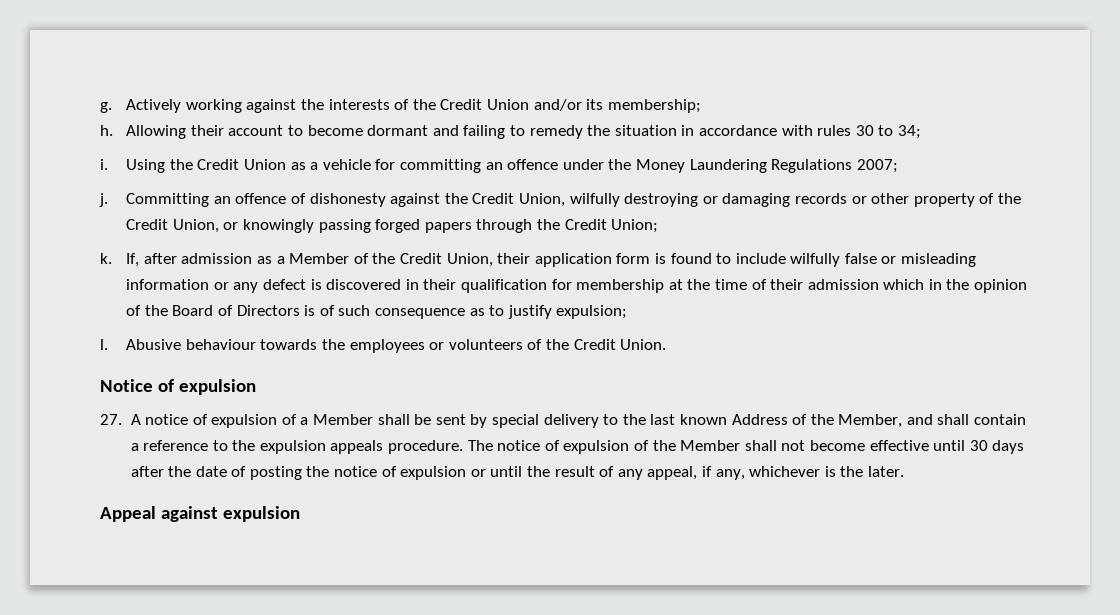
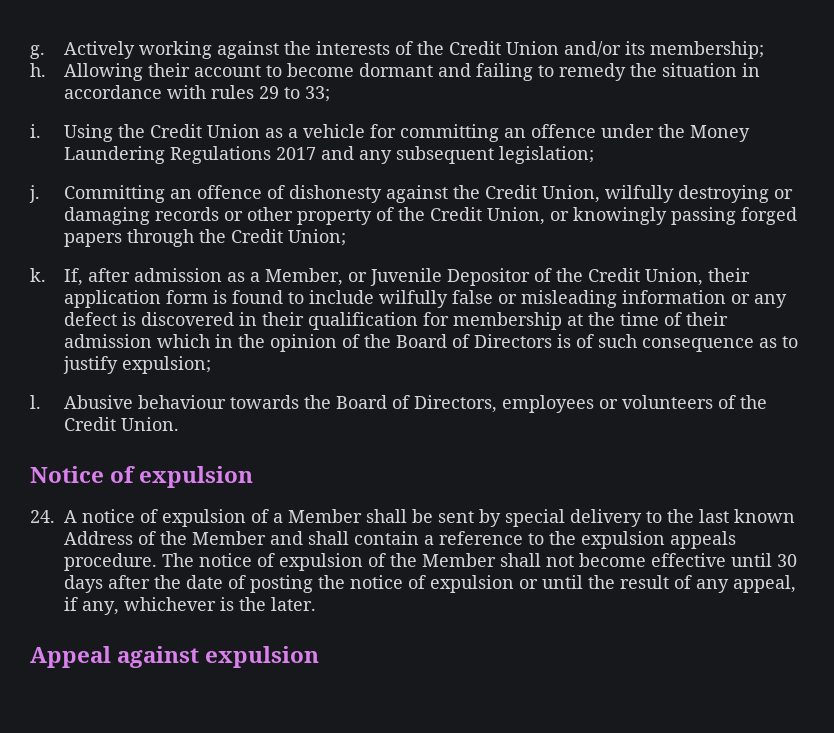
- Allowing their account to become dormant and failing to remedy the situation in accordance with rules 30 to 34;
+ Allowing their account to become dormant and failing to remedy the situation in accordance with rules 29 to 33;
- Using the Credit Union as a vehicle for committing an offence under the Money Laundering Regulations 2007;
+ Using the Credit Union as a vehicle for committing an offence under the Money Laundering Regulations 2017 and any subsequent legislation;
- If, after admission as a Member of the Credit Union, their application form is found to include wilfully false or misleading information or any defect is discovered in their qualification for membership at the time of their admission which in the opinion of the Board of Directors is of such consequence as to justify expulsion;
+ If, after admission as a Member, or Juvenile Depositor of the Credit Union, their application form is found to include wilfully false or misleading information or any defect is discovered in their qualification for membership at the time of their admission which in the opinion of the Board of Directors is of such consequence as to justify expulsion;
- Abusive behaviour towards the employees or volunteers of the Credit Union.
+ Abusive behaviour towards the Board of Directors, employees or volunteers of the Credit Union.
- 27. A notice of expulsion of a Member shall be sent by special delivery to the last known Address of the Member, and shall contain a reference to the expulsion appeals procedure.
+ 24. A notice of expulsion of a Member shall be sent by special delivery to the last known Address of the Member and shall contain a reference to the expulsion appeals procedure.

